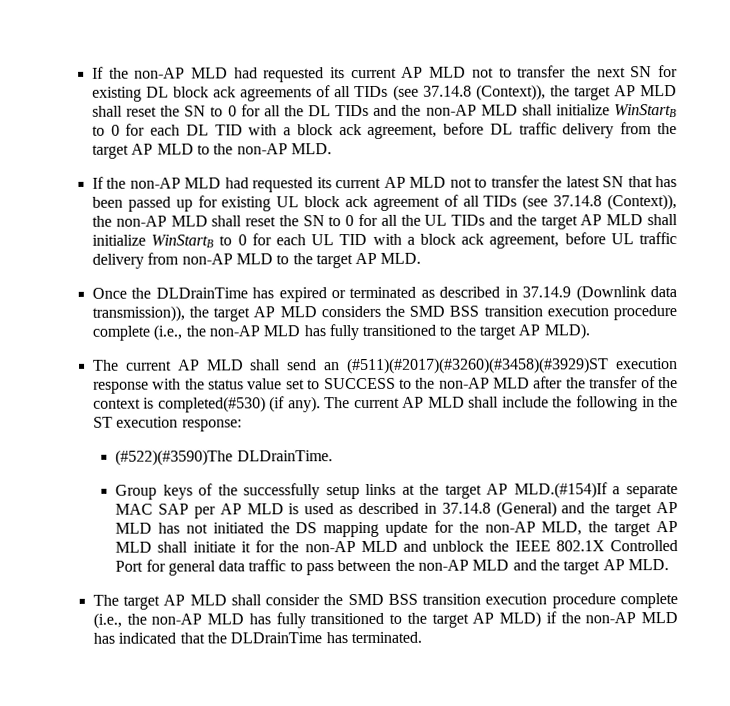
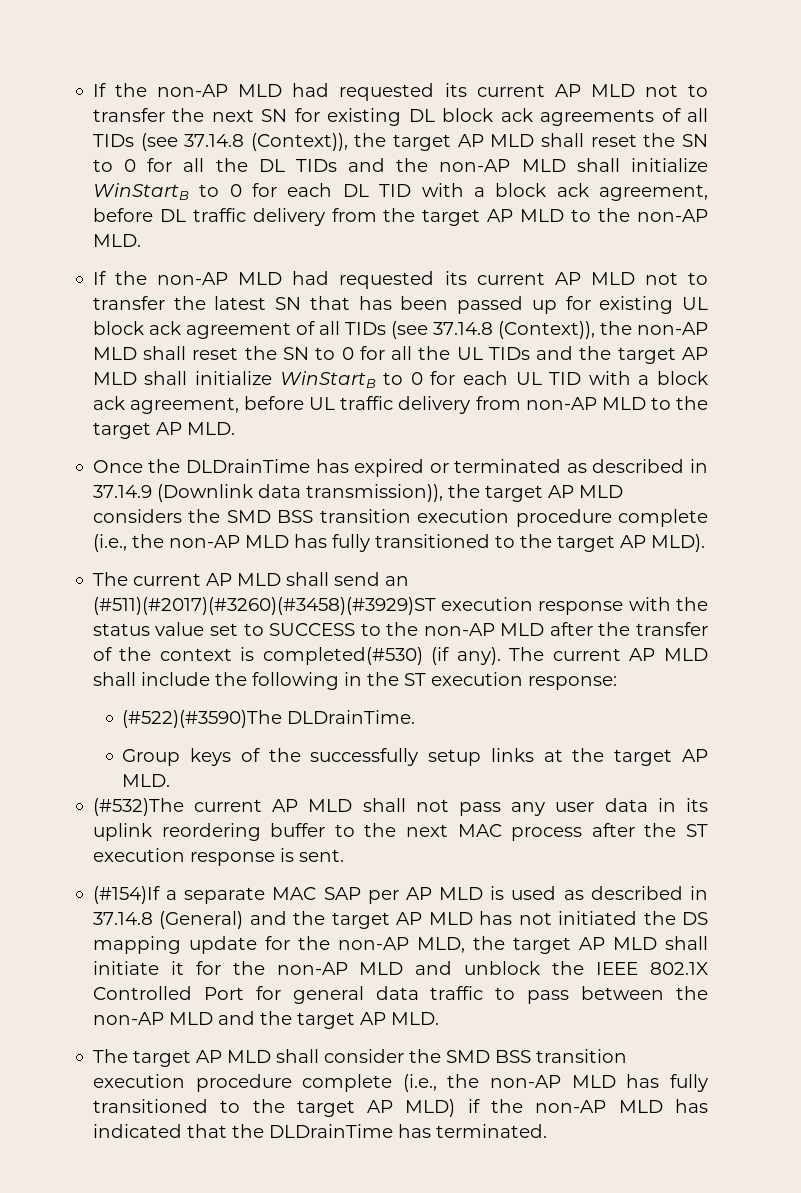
- Group keys of the successfully setup links at the target AP MLD.(#154)If a separate MAC SAP per AP MLD is used as described in 37.14.8 (General) and the target AP MLD has not initiated the DS mapping update for the non-AP MLD, the target AP MLD shall initiate it for the non-AP MLD and unblock the IEEE 802.1X Controlled Port for general data traffic to pass between the non-AP MLD and the target AP MLD.
+ Group keys of the successfully setup links at the target AP MLD.
+ (#532)The current AP MLD shall not pass any user data in its uplink reordering buffer to the next MAC process after the ST execution response is sent.
+ (#154)If a separate MAC SAP per AP MLD is used as described in 37.14.8 (General) and the target AP MLD has not initiated the DS mapping update for the non-AP MLD, the target AP MLD shall initiate it for the non-AP MLD and unblock the IEEE 802.1X Controlled Port for general data traffic to pass between the non-AP MLD and the target AP MLD.

